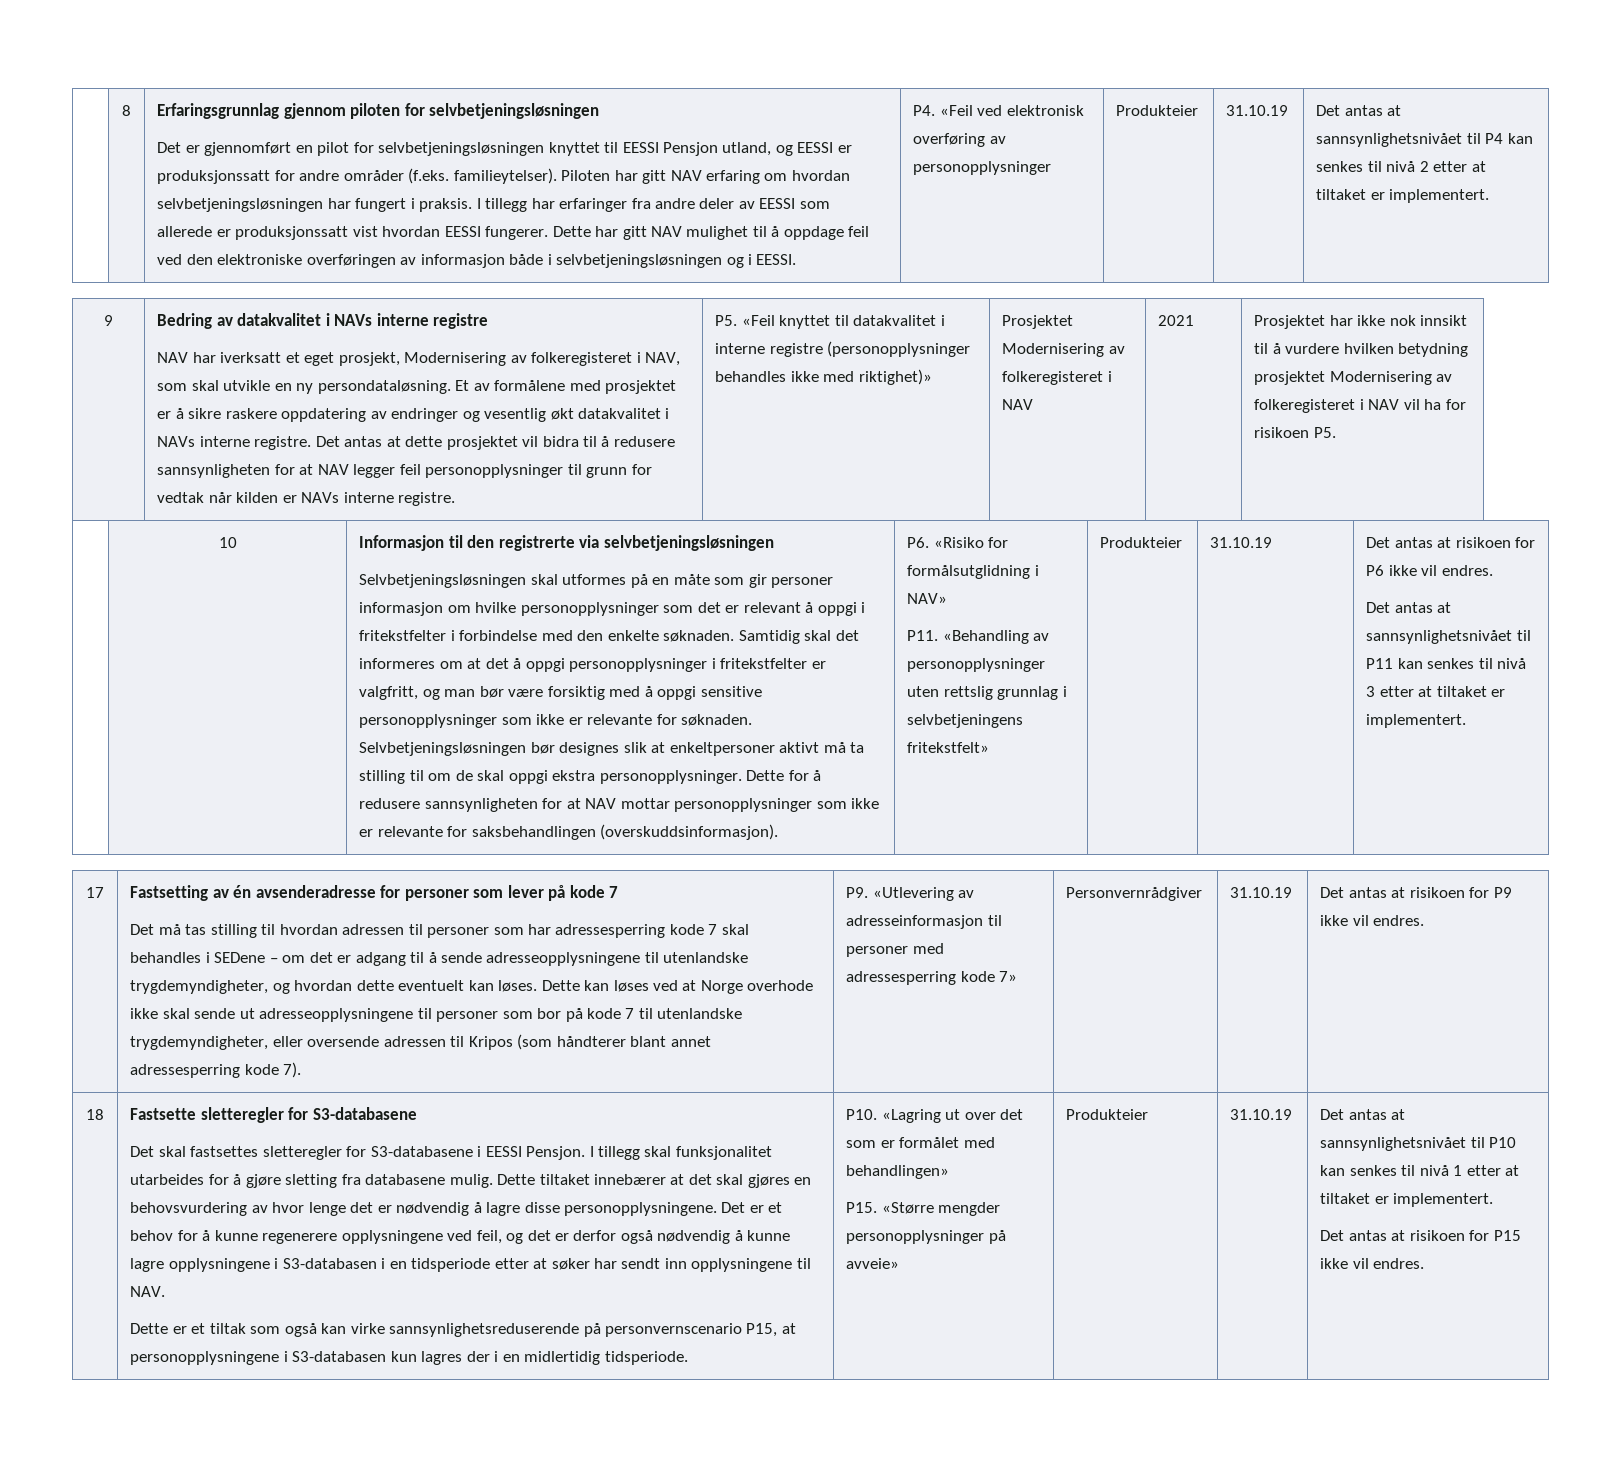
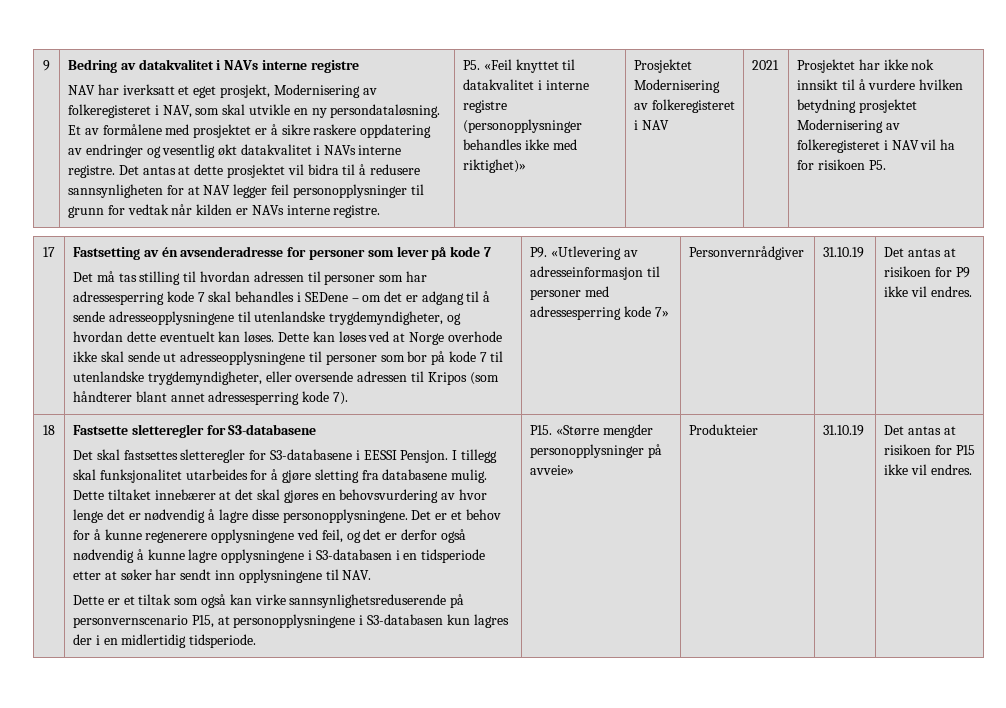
- 8 | Erfaringsgrunnlag gjennom piloten for selvbetjeningsløsningen
- Det er gjennomført en pilot for selvbetjeningsløsningen knyttet til EESSI Pensjon utland, og EESSI er produksjonssatt for andre områder (f.eks. familieytelser). Piloten har gitt NAV erfaring om hvordan selvbetjeningsløsningen har fungert i praksis. I tillegg har erfaringer fra andre deler av EESSI som allerede er produksjonssatt vist hvordan EESSI fungerer. Dette har gitt NAV mulighet til å oppdage feil ved den elektroniske overføringen av informasjon både i selvbetjeningsløsningen og i EESSI. | P4. «Feil ved elektronisk overføring av personopplysninger | Produkteier | 31.10.19 | Det antas at sannsynlighetsnivået til P4 kan senkes til nivå 2 etter at tiltaket er implementert.
- 10 | Informasjon til den registrerte via selvbetjeningsløsningen
- Selvbetjeningsløsningen skal utformes på en måte som gir personer informasjon om hvilke personopplysninger som det er relevant å oppgi i fritekstfelter i forbindelse med den enkelte søknaden. Samtidig skal det informeres om at det å oppgi personopplysninger i fritekstfelter er valgfritt, og man bør være forsiktig med å oppgi sensitive personopplysninger som ikke er relevante for søknaden. Selvbetjeningsløsningen bør designes slik at enkeltpersoner aktivt må ta stilling til om de skal oppgi ekstra personopplysninger. Dette for å redusere sannsynligheten for at NAV mottar personopplysninger som ikke er relevante for saksbehandlingen (overskuddsinformasjon). | P6. «Risiko for formålsutglidning i NAV»
- P11. «Behandling av personopplysninger uten rettslig grunnlag i selvbetjeningens fritekstfelt» | Produkteier | 31.10.19 | Det antas at risikoen for P6 ikke vil endres.
- Det antas at sannsynlighetsnivået til P11 kan senkes til nivå 3 etter at tiltaket er implementert.
- P10. «Lagring ut over det som er formålet med behandlingen»
- Det antas at sannsynlighetsnivået til P10 kan senkes til nivå 1 etter at tiltaket er implementert.

